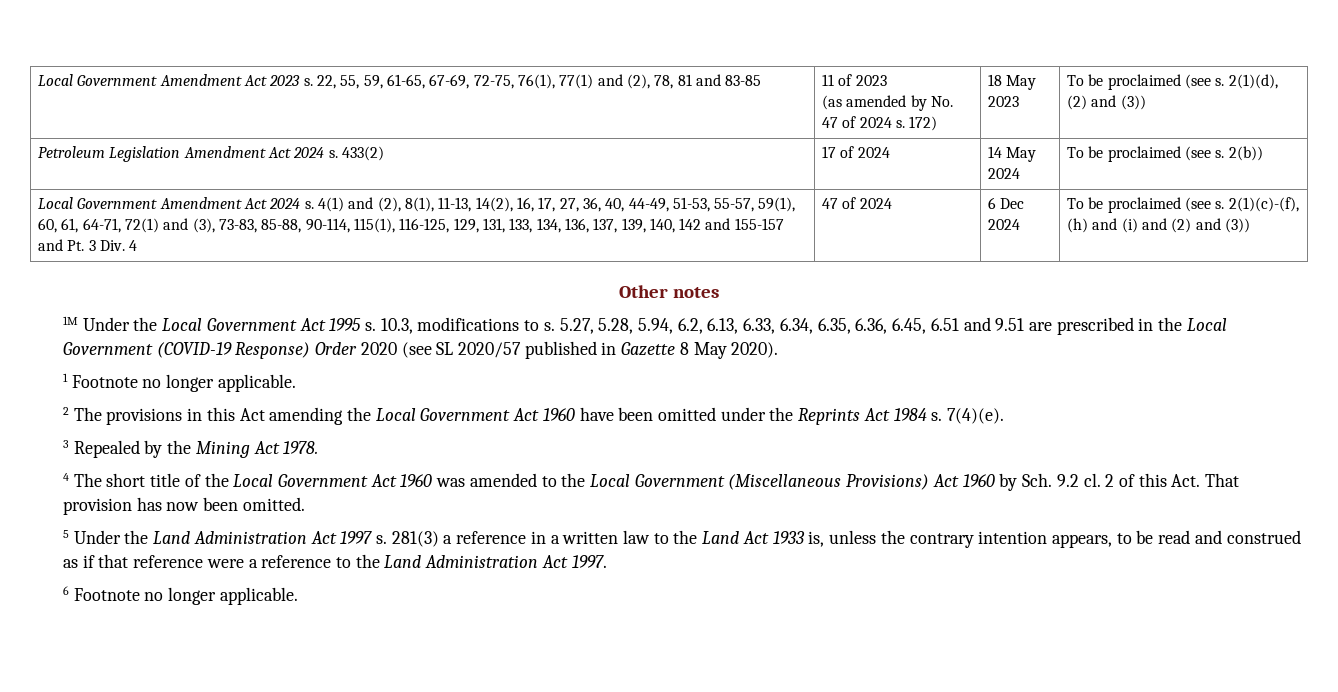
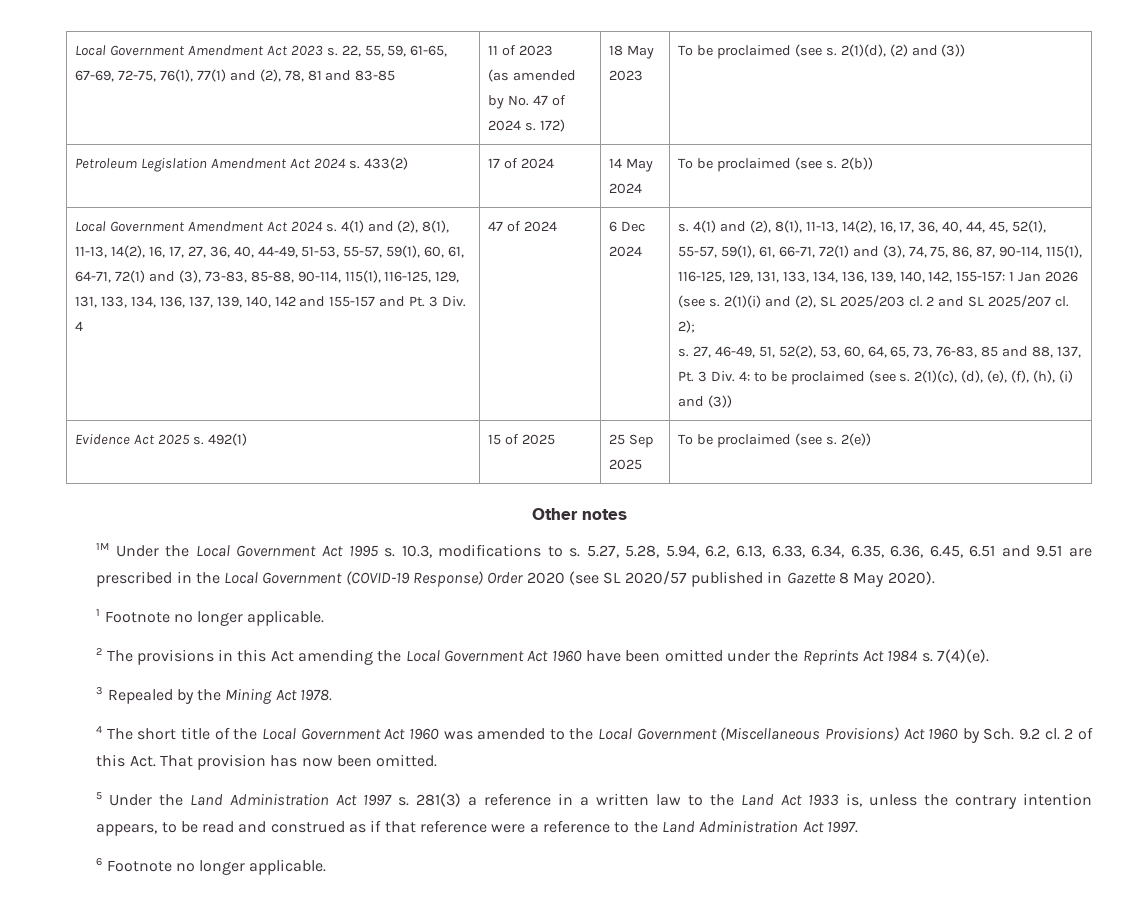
- To be proclaimed (see s. 2(1)(c)-(f), (h) and (i) and (2) and (3))
+ s. 4(1) and (2), 8(1), 11-13, 14(2), 16, 17, 36, 40, 44, 45, 52(1), 55-57, 59(1), 61, 66-71, 72(1) and (3), 74, 75, 86, 87, 90-114, 115(1), 116-125, 129, 131, 133, 134, 136, 139, 140, 142, 155-157: 1 Jan 2026 (see s. 2(1)(i) and (2), SL 2025/203 cl. 2 and SL 2025/207 cl. 2);
+ s. 27, 46-49, 51, 52(2), 53, 60, 64, 65, 73, 76-83, 85 and 88, 137, Pt. 3 Div. 4: to be proclaimed (see s. 2(1)(c), (d), (e), (f), (h), (i) and (3))
+ Evidence Act 2025 s. 492(1) | 15 of 2025 | 25 Sep 2025 | To be proclaimed (see s. 2(e))

